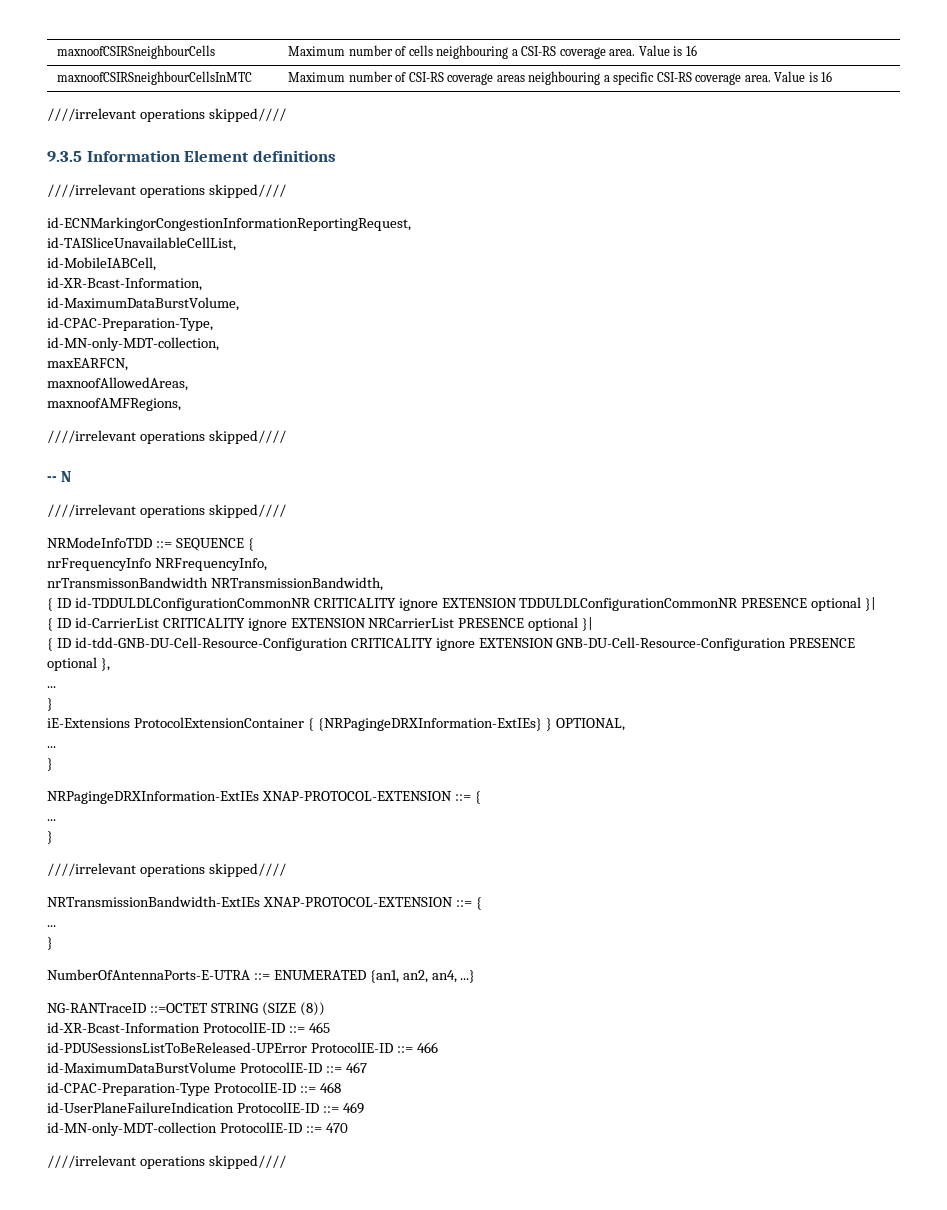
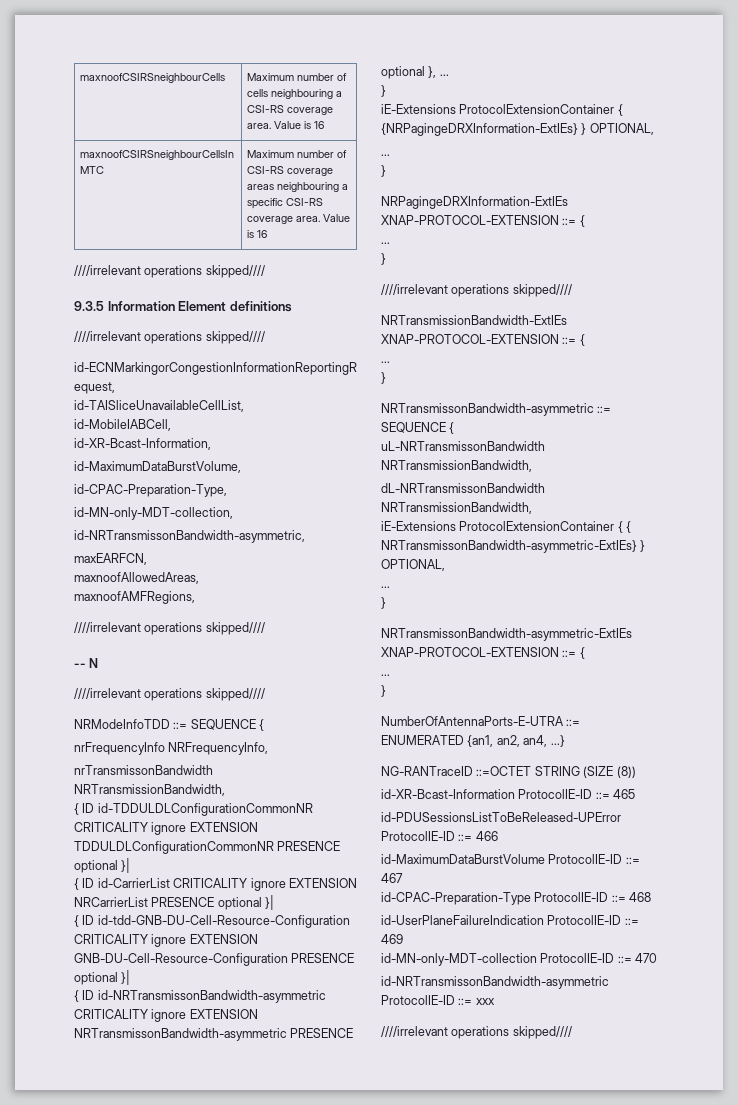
+ id-NRTransmissonBandwidth-asymmetric,
- { ID id-tdd-GNB-DU-Cell-Resource-Configuration CRITICALITY ignore EXTENSION GNB-DU-Cell-Resource-Configuration PRESENCE optional },
- ...
+ { ID id-tdd-GNB-DU-Cell-Resource-Configuration CRITICALITY ignore EXTENSION GNB-DU-Cell-Resource-Configuration PRESENCE optional }|
+ { ID id-NRTransmissonBandwidth-asymmetric CRITICALITY ignore EXTENSION NRTransmissonBandwidth-asymmetric PRESENCE optional }, ...
+ NRTransmissonBandwidth-asymmetric ::= SEQUENCE {
+ uL-NRTransmissonBandwidth NRTransmissionBandwidth,
+ dL-NRTransmissonBandwidth NRTransmissionBandwidth,
+ iE-Extensions ProtocolExtensionContainer { { NRTransmissonBandwidth-asymmetric-ExtIEs} } OPTIONAL,
+ ...
+ }
+ NRTransmissonBandwidth-asymmetric-ExtIEs XNAP-PROTOCOL-EXTENSION ::= {
+ ...
+ }
+ id-NRTransmissonBandwidth-asymmetric ProtocolIE-ID ::= xxx

